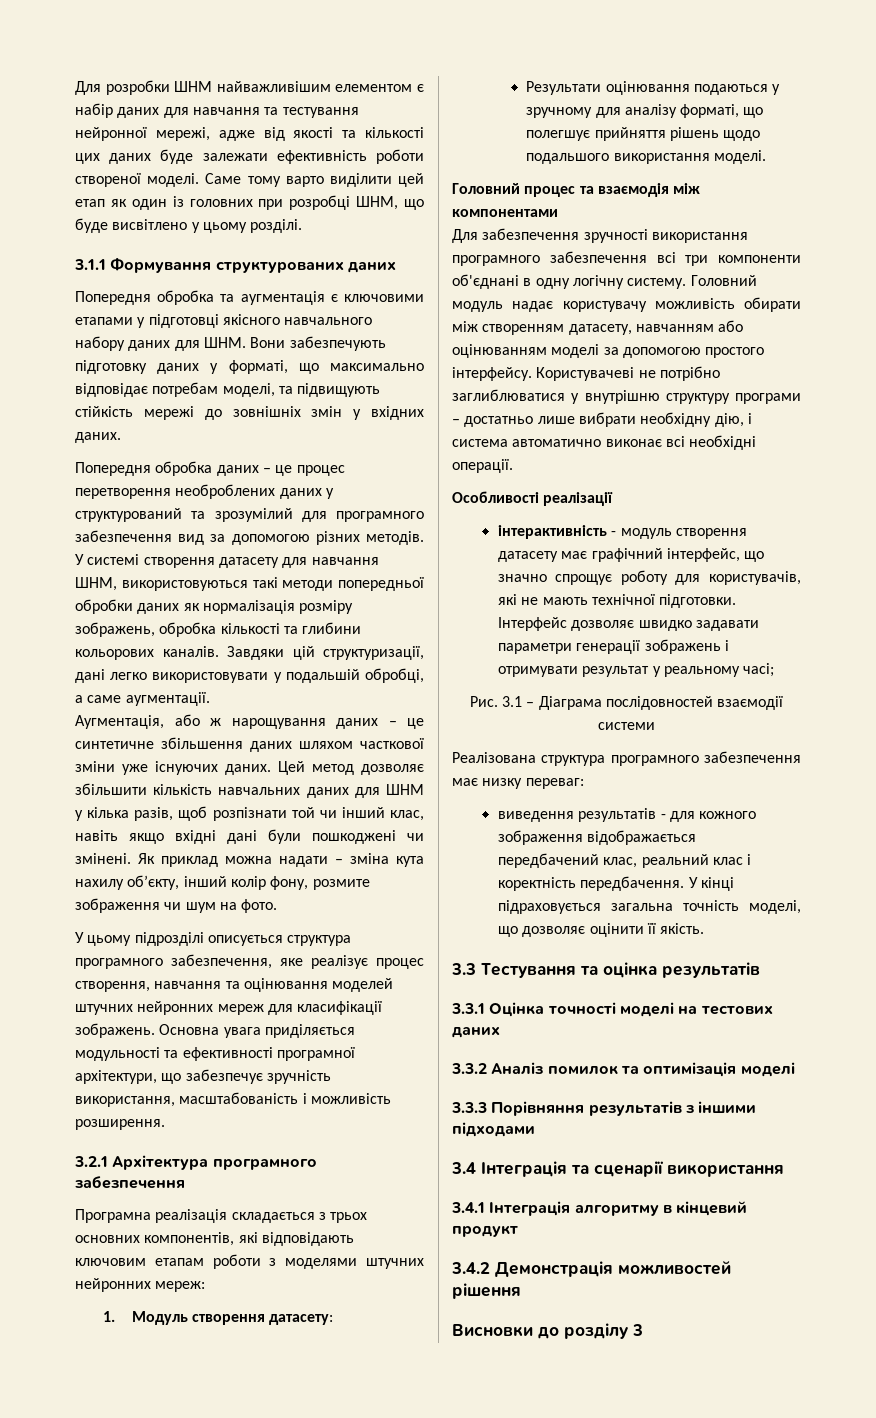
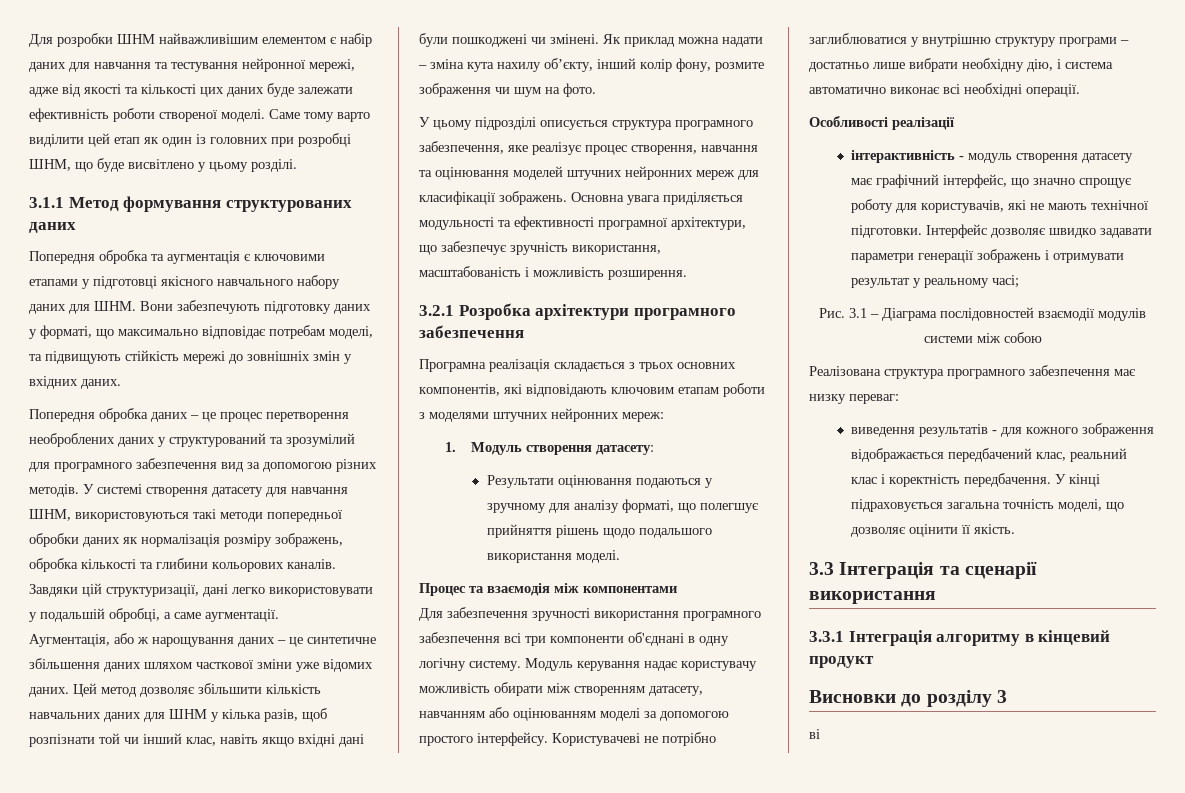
- 3.1.1 Формування структурованих даних
+ 3.1.1 Метод формування структурованих даних
- Аугментація, або ж нарощування даних – це синтетичне збільшення даних шляхом часткової зміни уже існуючих даних.
+ Аугментація, або ж нарощування даних – це синтетичне збільшення даних шляхом часткової зміни уже відомих даних.
- 3.2.1 Архітектура програмного забезпечення
+ 3.2.1 Розробка архітектури програмного забезпечення
- Головний процес та взаємодія між компонентами
+ Процес та взаємодія між компонентами
- Головний модуль надає користувачу можливість обирати між створенням датасету, навчанням або оцінюванням моделі за допомогою простого інтерфейсу.
+ Модуль керування надає користувачу можливість обирати між створенням датасету, навчанням або оцінюванням моделі за допомогою простого інтерфейсу.
- Рис. 3.1 – Діаграма послідовностей взаємодії системи
+ Рис. 3.1 – Діаграма послідовностей взаємодії модулів системи між собою
- 3.3 Тестування та оцінка результатів
- 3.3.1 Оцінка точності моделі на тестових даних
- 3.3.2 Аналіз помилок та оптимізація моделі
- 3.3.3 Порівняння результатів з іншими підходами
- 3.4 Інтеграція та сценарії використання
+ 3.3 Інтеграція та сценарії використання
- 3.4.1 Інтеграція алгоритму в кінцевий продукт
+ 3.3.1 Інтеграція алгоритму в кінцевий продукт
- 3.4.2 Демонстрація можливостей рішення
+ ві

